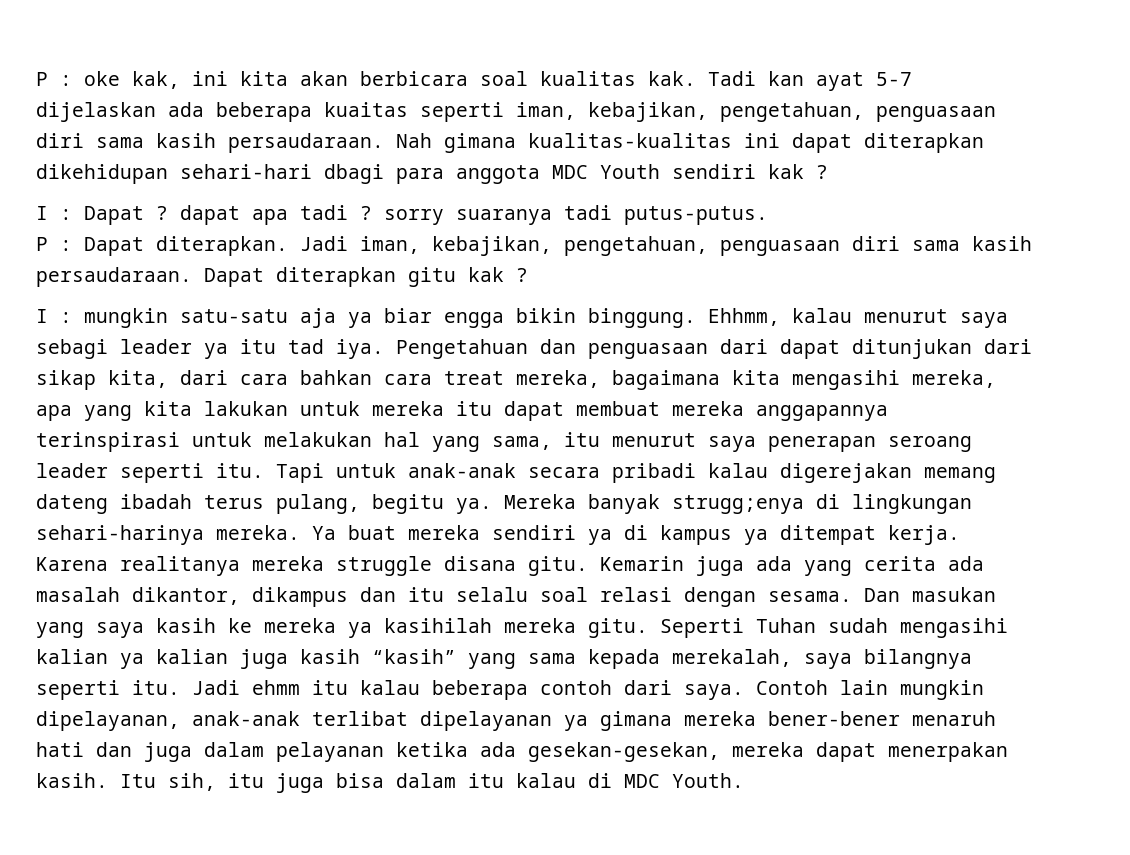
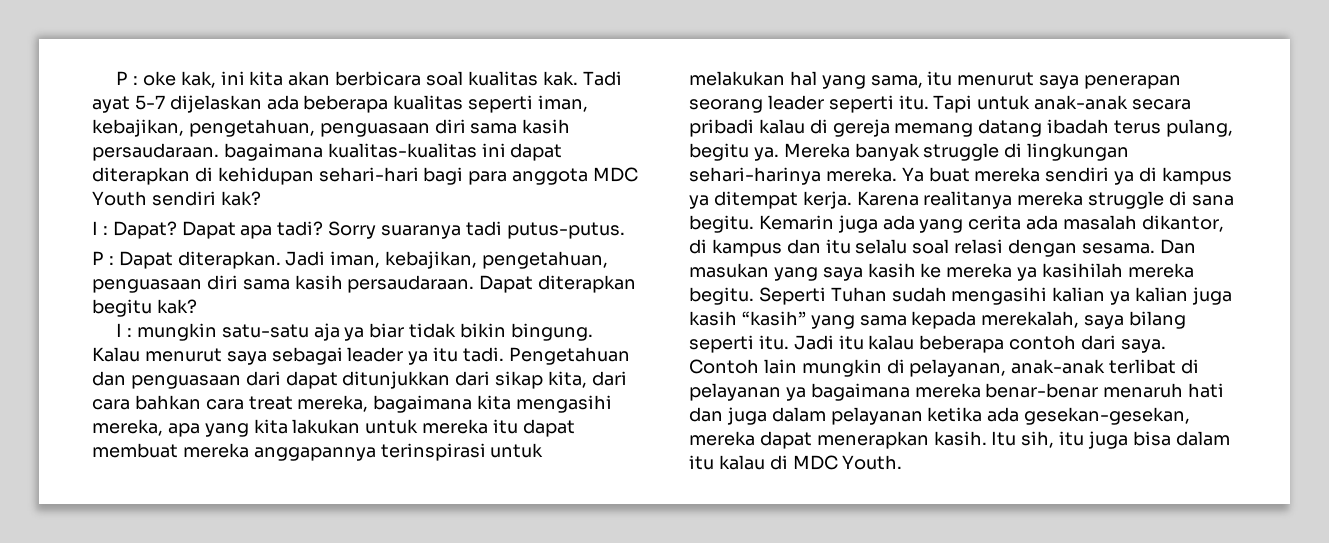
- Tadi kan ayat 5-7 dijelaskan ada beberapa kuaitas seperti iman, kebajikan, pengetahuan, penguasaan diri sama kasih persaudaraan. Nah gimana kualitas-kualitas ini dapat diterapkan dikehidupan sehari-hari dbagi para anggota MDC Youth sendiri kak ?
- I : Dapat ? dapat apa tadi ? sorry suaranya tadi putus-putus.
+ Tadi ayat 5-7 dijelaskan ada beberapa kualitas seperti iman, kebajikan, pengetahuan, penguasaan diri sama kasih persaudaraan. bagaimana kualitas-kualitas ini dapat diterapkan di kehidupan sehari-hari bagi para anggota MDC Youth sendiri kak?
+ I : Dapat? Dapat apa tadi? Sorry suaranya tadi putus-putus.
- Dapat diterapkan gitu kak ?
+ Dapat diterapkan begitu kak?
- I : mungkin satu-satu aja ya biar engga bikin binggung. Ehhmm, kalau menurut saya sebagi leader ya itu tad iya.
+ I : mungkin satu-satu aja ya biar tidak bikin bingung. Kalau menurut saya sebagai leader ya itu tadi.
- Pengetahuan dan penguasaan dari dapat ditunjukan dari sikap kita, dari cara bahkan cara treat mereka, bagaimana kita mengasihi mereka, apa yang kita lakukan untuk mereka itu dapat membuat mereka anggapannya terinspirasi untuk melakukan hal yang sama, itu menurut saya penerapan seroang leader seperti itu.
+ Pengetahuan dan penguasaan dari dapat ditunjukkan dari sikap kita, dari cara bahkan cara treat mereka, bagaimana kita mengasihi mereka, apa yang kita lakukan untuk mereka itu dapat membuat mereka anggapannya terinspirasi untuk melakukan hal yang sama, itu menurut saya penerapan seorang leader seperti itu.
- Tapi untuk anak-anak secara pribadi kalau digerejakan memang dateng ibadah terus pulang, begitu ya.
+ Tapi untuk anak-anak secara pribadi kalau di gereja memang datang ibadah terus pulang, begitu ya.
- Mereka banyak strugg;enya di lingkungan sehari-harinya mereka.
+ Mereka banyak struggle di lingkungan sehari-harinya mereka.
- Karena realitanya mereka struggle disana gitu.
+ Karena realitanya mereka struggle di sana begitu.
- Kemarin juga ada yang cerita ada masalah dikantor, dikampus dan itu selalu soal relasi dengan sesama.
+ Kemarin juga ada yang cerita ada masalah dikantor, di kampus dan itu selalu soal relasi dengan sesama.
- Dan masukan yang saya kasih ke mereka ya kasihilah mereka gitu.
+ Dan masukan yang saya kasih ke mereka ya kasihilah mereka begitu.
- Seperti Tuhan sudah mengasihi kalian ya kalian juga kasih “kasih” yang sama kepada merekalah, saya bilangnya seperti itu.
+ Seperti Tuhan sudah mengasihi kalian ya kalian juga kasih “kasih” yang sama kepada merekalah, saya bilang seperti itu.
- Jadi ehmm itu kalau beberapa contoh dari saya.
+ Jadi itu kalau beberapa contoh dari saya.
- Contoh lain mungkin dipelayanan, anak-anak terlibat dipelayanan ya gimana mereka bener-bener menaruh hati dan juga dalam pelayanan ketika ada gesekan-gesekan, mereka dapat menerpakan kasih.
+ Contoh lain mungkin di pelayanan, anak-anak terlibat di pelayanan ya bagaimana mereka benar-benar menaruh hati dan juga dalam pelayanan ketika ada gesekan-gesekan, mereka dapat menerapkan kasih.

